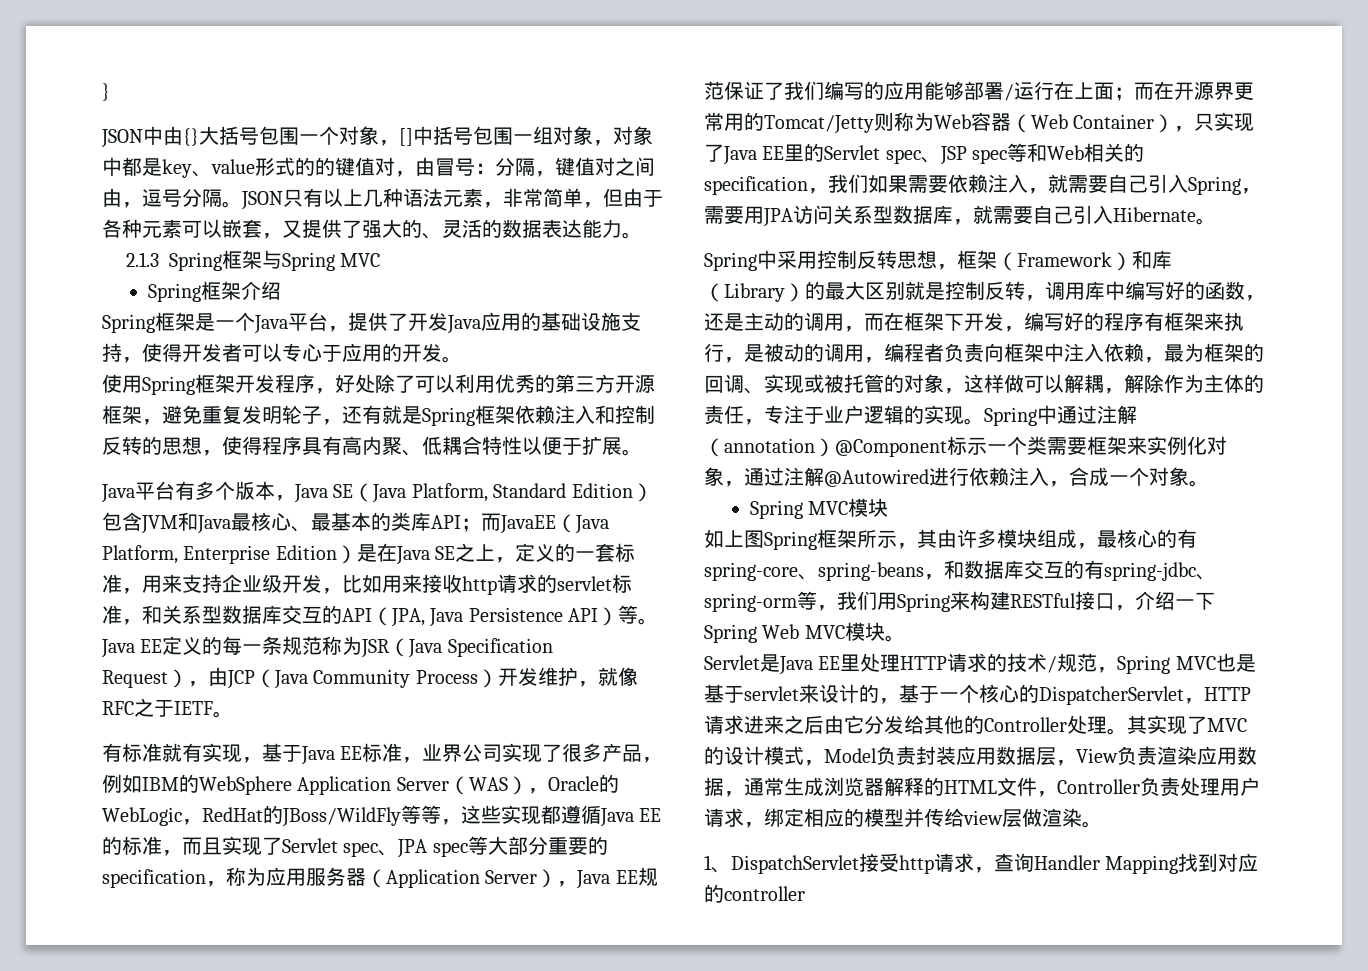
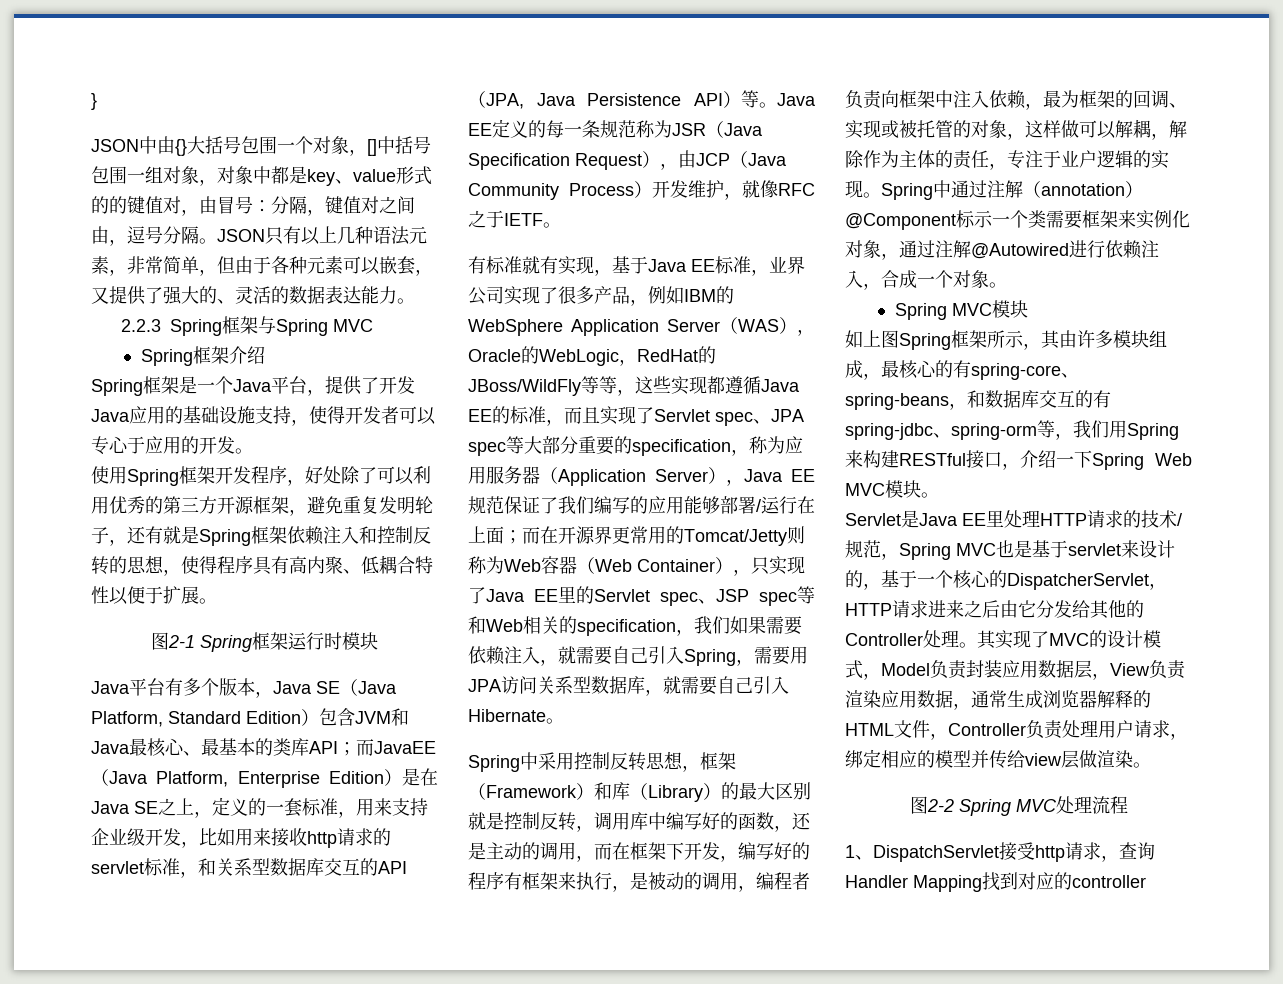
- 2.1.3 Spring框架与Spring MVC
+ 2.2.3 Spring框架与Spring MVC
+ 图2-1 Spring框架运行时模块
+ 图2-2 Spring MVC处理流程

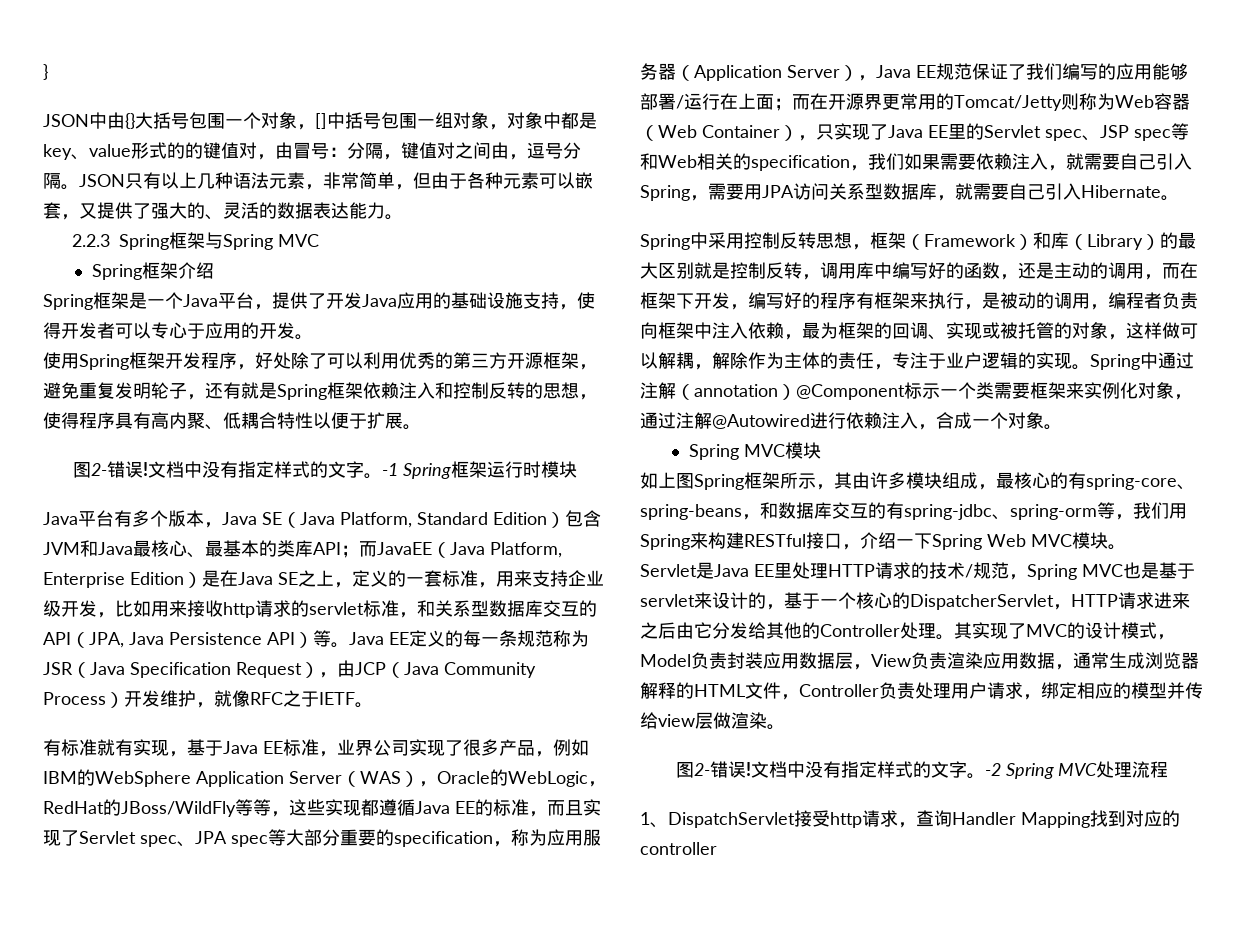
- 图2-1 Spring框架运行时模块
+ 图2-错误!文档中没有指定样式的文字。-1 Spring框架运行时模块
- 图2-2 Spring MVC处理流程
+ 图2-错误!文档中没有指定样式的文字。-2 Spring MVC处理流程

